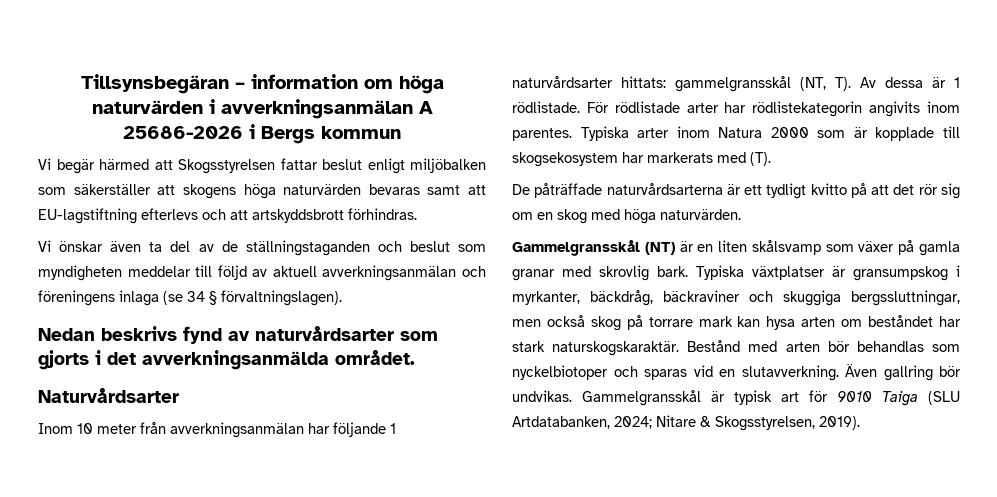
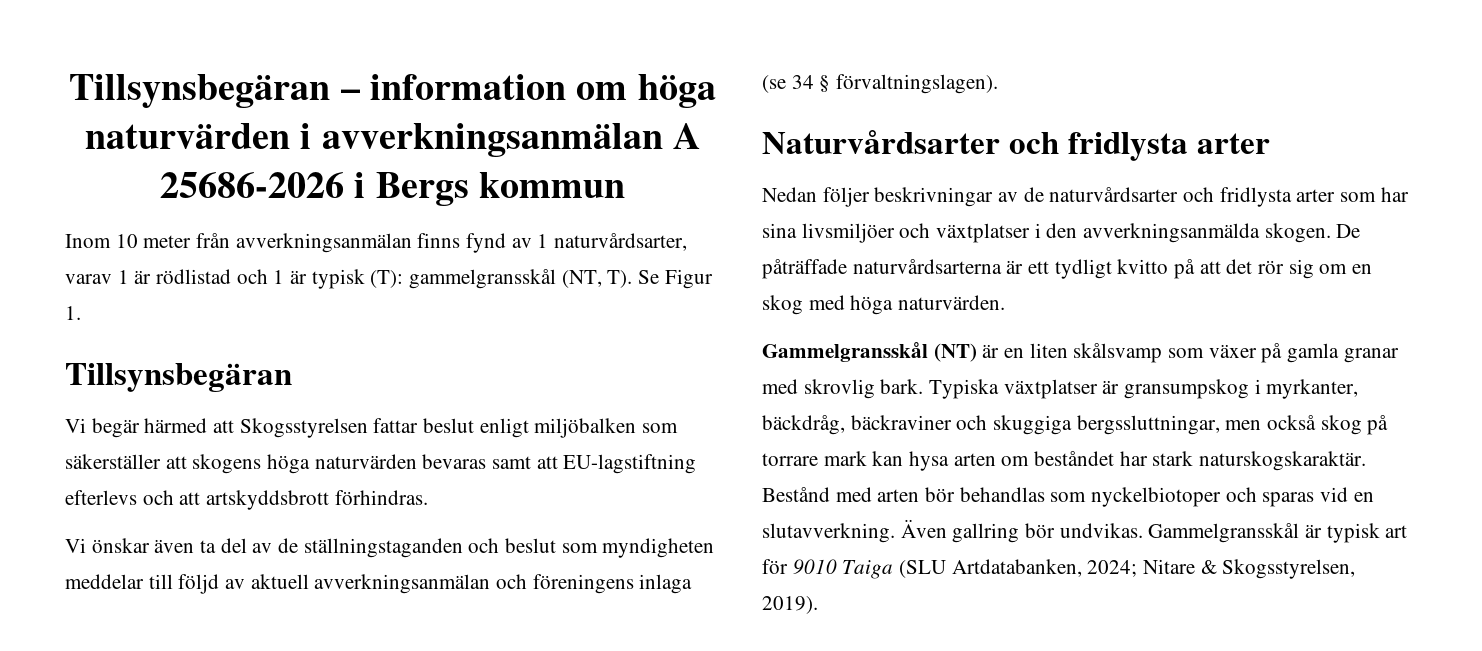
+ Inom 10 meter från avverkningsanmälan finns fynd av 1 naturvårdsarter, varav 1 är rödlistad och 1 är typisk (T): gammelgransskål (NT, T). Se Figur 1.
+ Tillsynsbegäran
- Nedan beskrivs fynd av naturvårdsarter som gjorts i det avverkningsanmälda området.
- Naturvårdsarter
- Inom 10 meter från avverkningsanmälan har följande 1 naturvårdsarter hittats: gammelgransskål (NT, T). Av dessa är 1 rödlistade. För rödlistade arter har rödlistekategorin angivits inom parentes. Typiska arter inom Natura 2000 som är kopplade till skogsekosystem har markerats med (T).
- De påträffade naturvårdsarterna är ett tydligt kvitto på att det rör sig om en skog med höga naturvärden.
+ Naturvårdsarter och fridlysta arter
+ Nedan följer beskrivningar av de naturvårdsarter och fridlysta arter som har sina livsmiljöer och växtplatser i den avverkningsanmälda skogen. De påträffade naturvårdsarterna är ett tydligt kvitto på att det rör sig om en skog med höga naturvärden.

